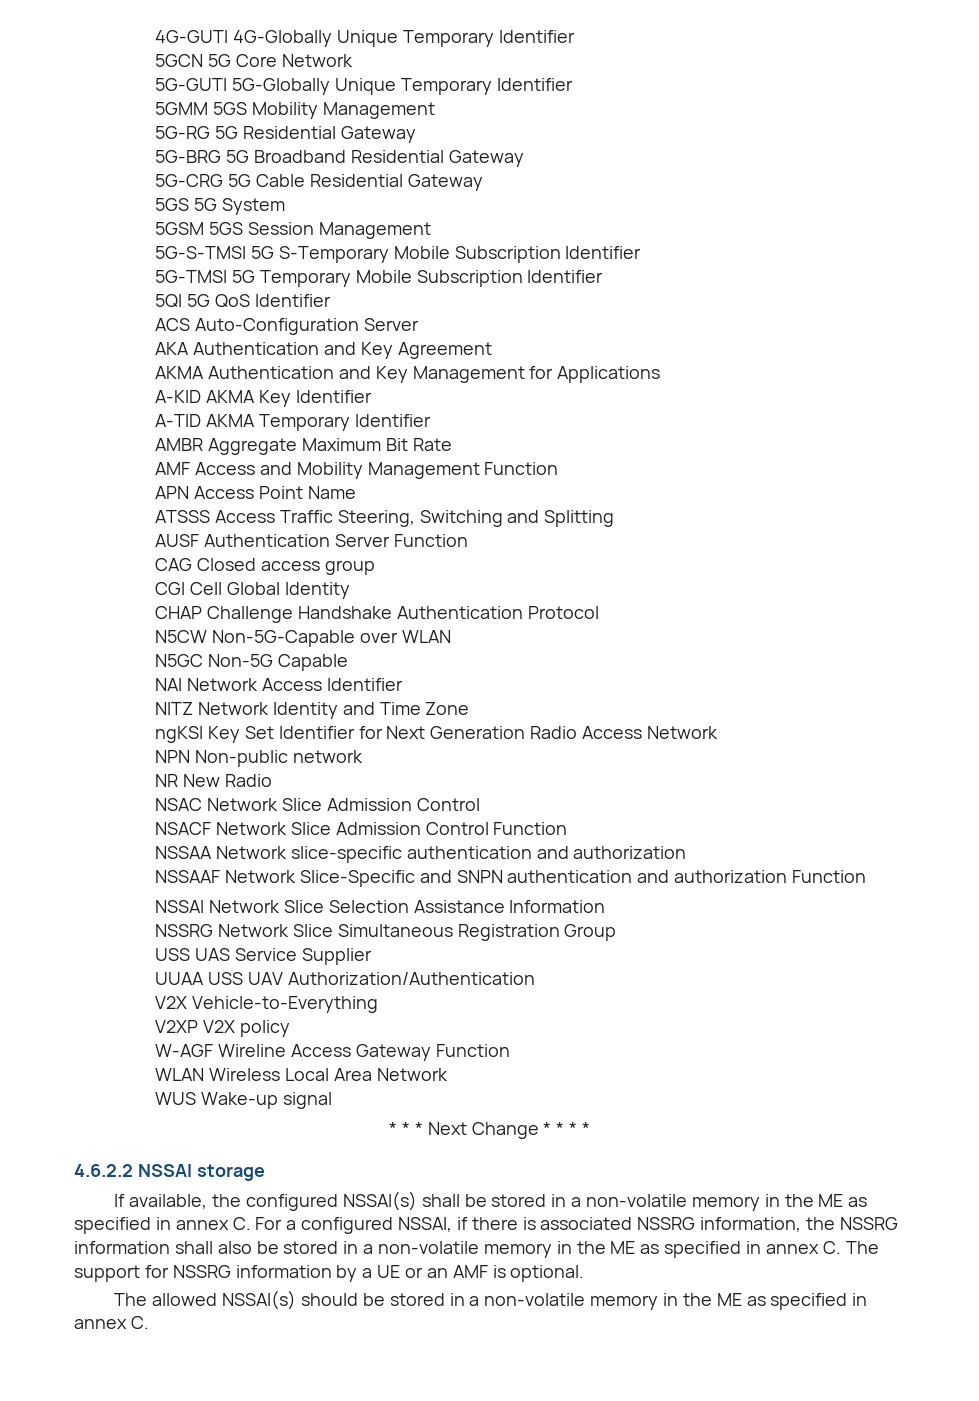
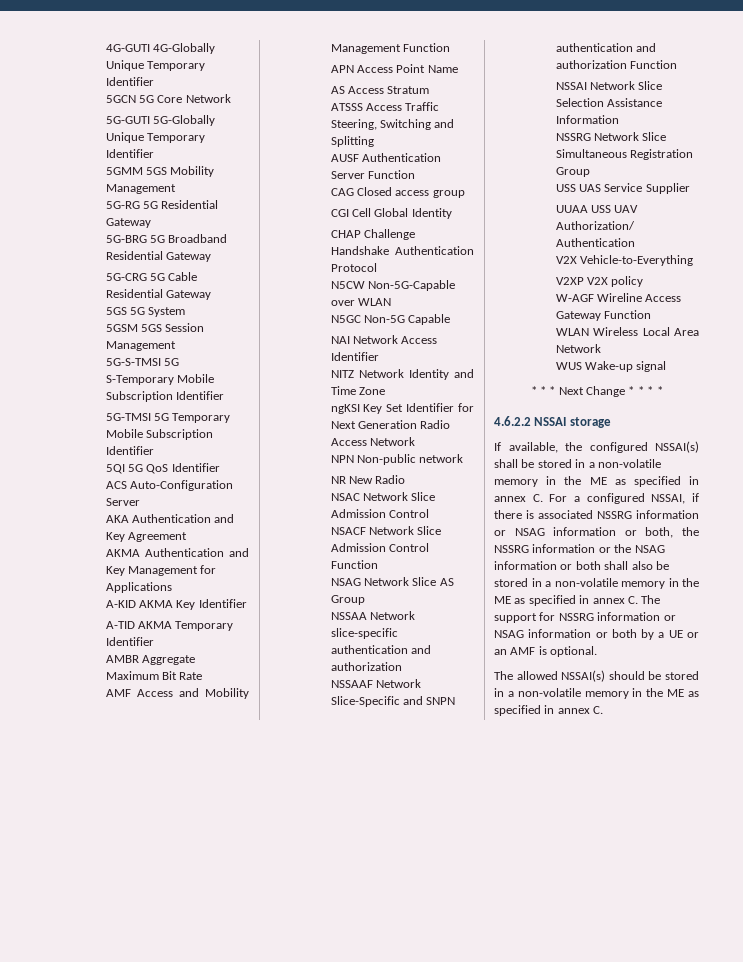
+ AS Access Stratum
+ NSAG Network Slice AS Group
- If available, the configured NSSAI(s) shall be stored in a non-volatile memory in the ME as specified in annex C. For a configured NSSAI, if there is associated NSSRG information, the NSSRG information shall also be stored in a non-volatile memory in the ME as specified in annex C. The support for NSSRG information by a UE or an AMF is optional.
+ If available, the configured NSSAI(s) shall be stored in a non-volatile memory in the ME as specified in annex C. For a configured NSSAI, if there is associated NSSRG information or NSAG information or both, the NSSRG information or the NSAG information or both shall also be stored in a non-volatile memory in the ME as specified in annex C. The support for NSSRG information or NSAG information or both by a UE or an AMF is optional.

